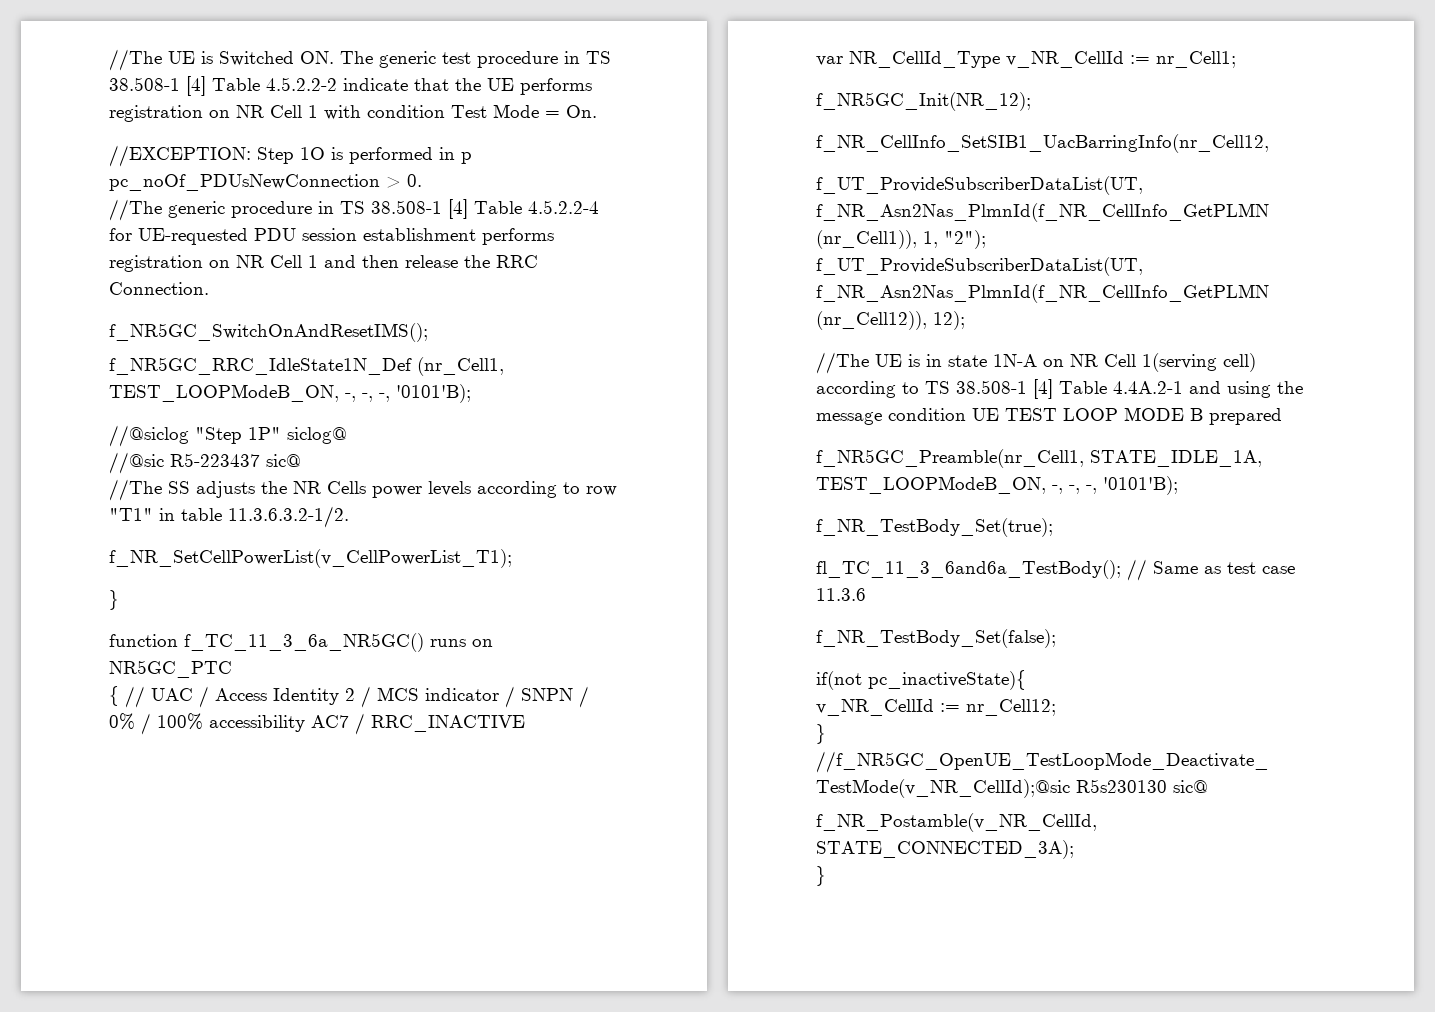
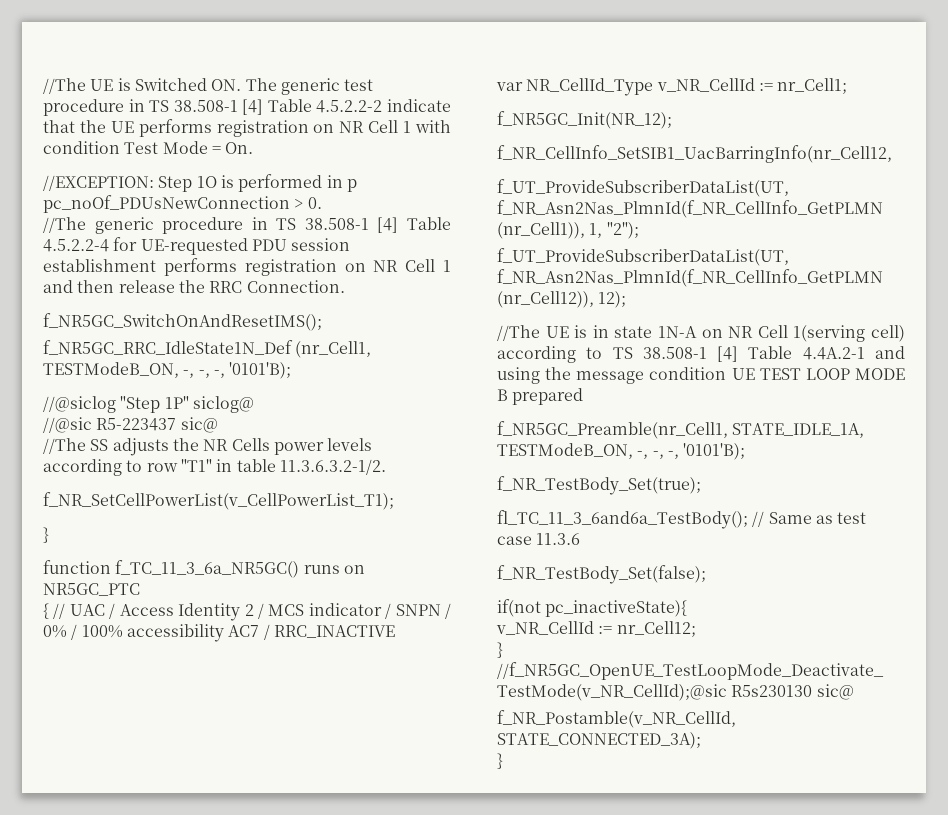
- f_NR5GC_RRC_IdleState1N_Def (nr_Cell1, TEST_LOOPModeB_ON, -, -, -, '0101'B);
+ f_NR5GC_RRC_IdleState1N_Def (nr_Cell1, TESTModeB_ON, -, -, -, '0101'B);
- f_NR5GC_Preamble(nr_Cell1, STATE_IDLE_1A, TEST_LOOPModeB_ON, -, -, -, '0101'B);
+ f_NR5GC_Preamble(nr_Cell1, STATE_IDLE_1A, TESTModeB_ON, -, -, -, '0101'B);

